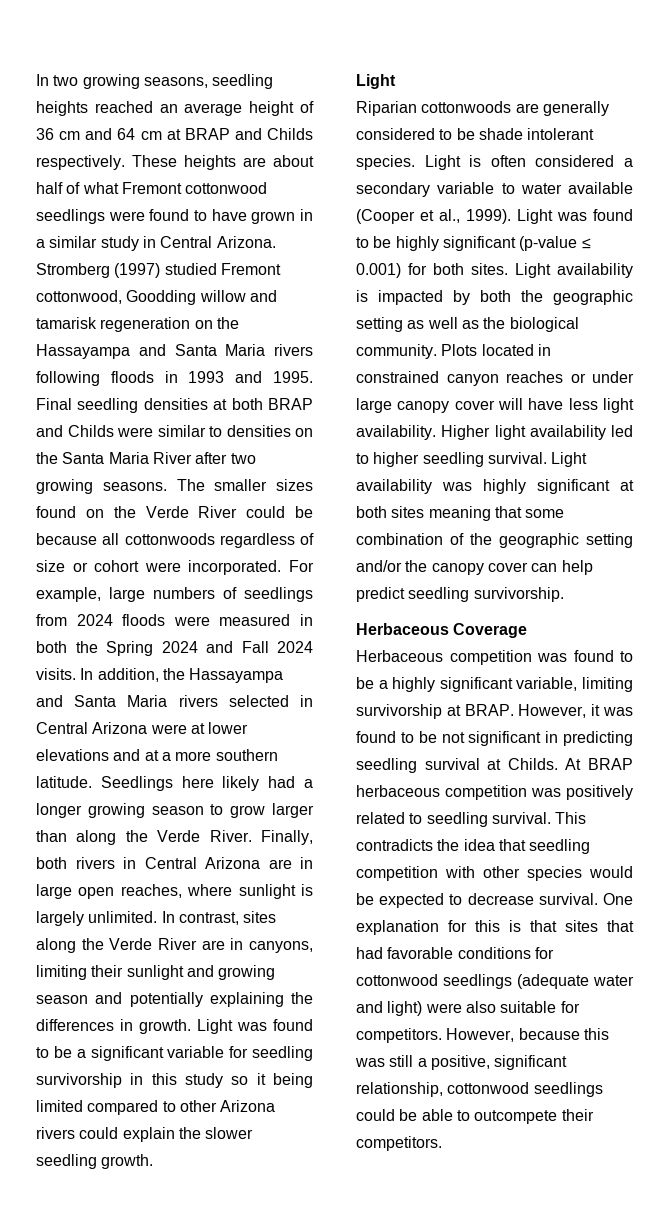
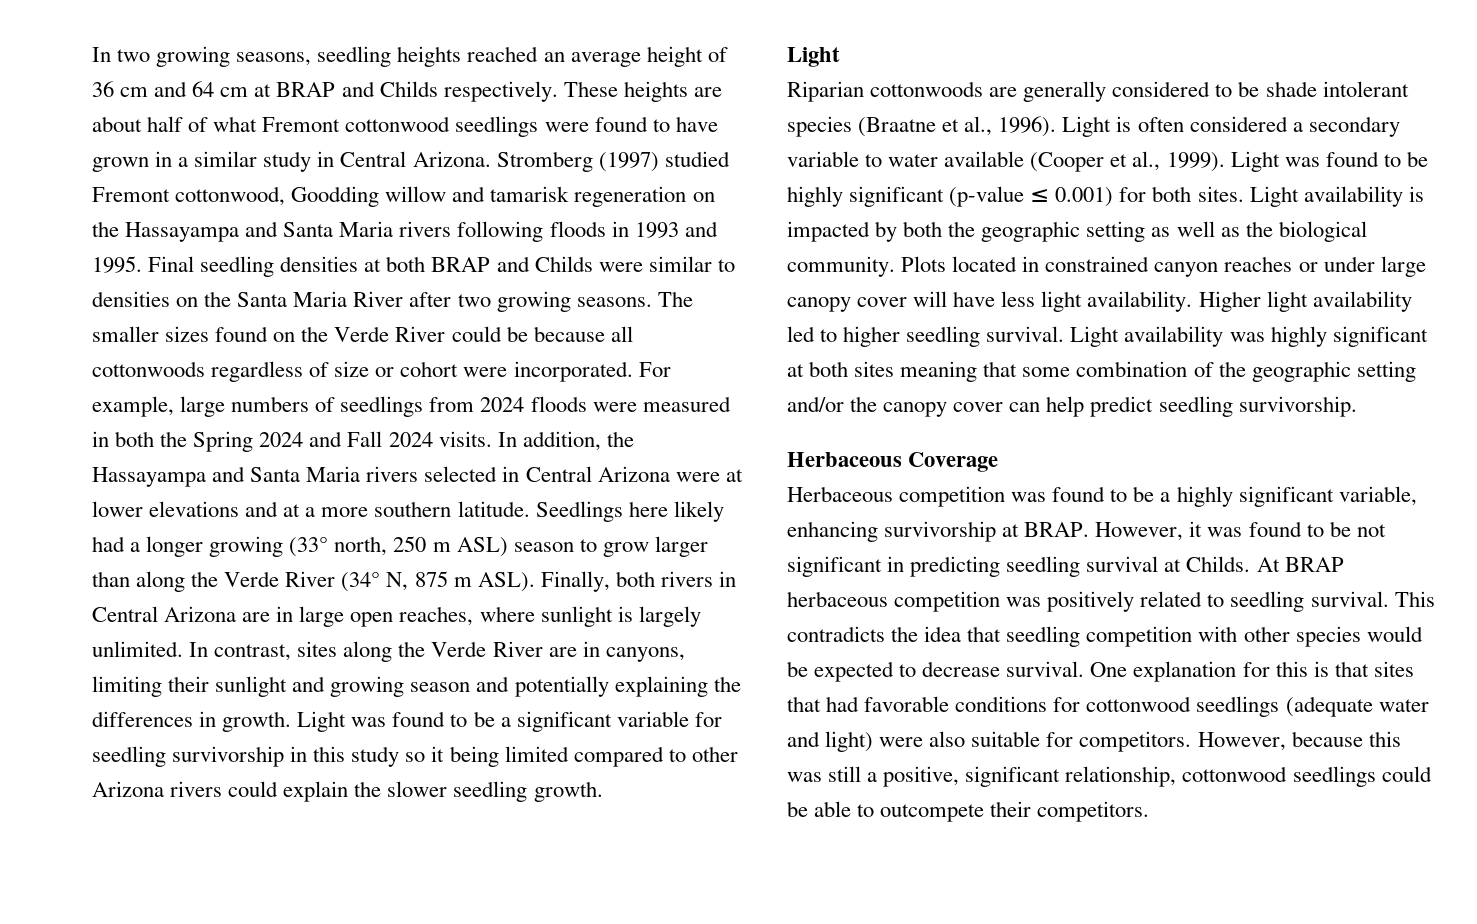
- Seedlings here likely had a longer growing season to grow larger than along the Verde River.
+ Seedlings here likely had a longer growing (33° north, 250 m ASL) season to grow larger than along the Verde River (34° N, 875 m ASL).
- Riparian cottonwoods are generally considered to be shade intolerant species.
+ Riparian cottonwoods are generally considered to be shade intolerant species (Braatne et al., 1996).
- Herbaceous competition was found to be a highly significant variable, limiting survivorship at BRAP.
+ Herbaceous competition was found to be a highly significant variable, enhancing survivorship at BRAP.

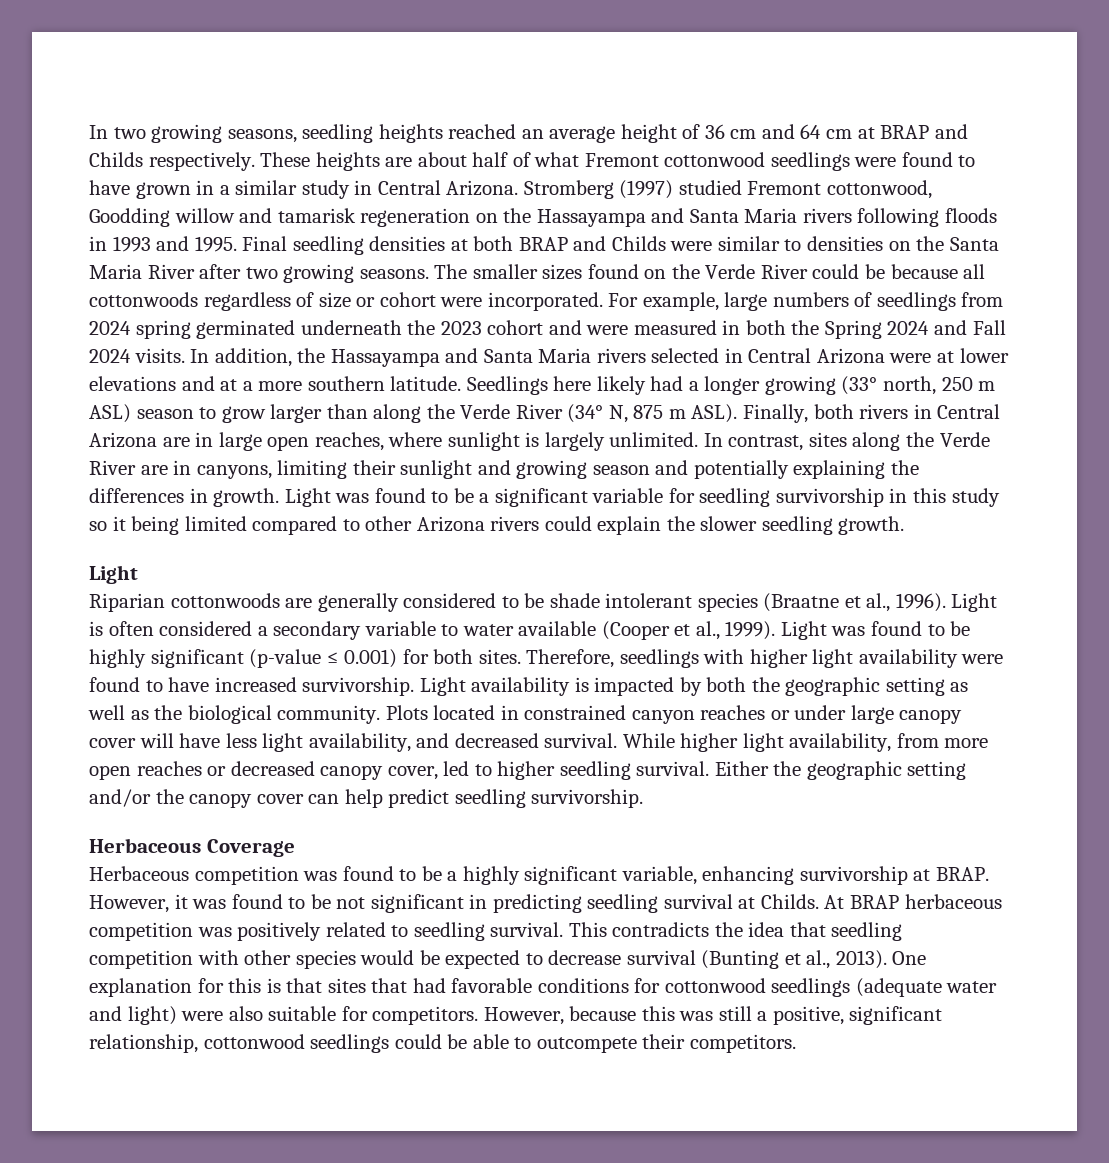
- For example, large numbers of seedlings from 2024 floods were measured in both the Spring 2024 and Fall 2024 visits.
+ For example, large numbers of seedlings from 2024 spring germinated underneath the 2023 cohort and were measured in both the Spring 2024 and Fall 2024 visits.
+ Therefore, seedlings with higher light availability were found to have increased survivorship.
- Plots located in constrained canyon reaches or under large canopy cover will have less light availability. Higher light availability led to higher seedling survival.
+ Plots located in constrained canyon reaches or under large canopy cover will have less light availability, and decreased survival. While higher light availability, from more open reaches or decreased canopy cover, led to higher seedling survival.
- Light availability was highly significant at both sites meaning that some combination of the geographic setting and/or the canopy cover can help predict seedling survivorship.
+ Either the geographic setting and/or the canopy cover can help predict seedling survivorship.
- This contradicts the idea that seedling competition with other species would be expected to decrease survival.
+ This contradicts the idea that seedling competition with other species would be expected to decrease survival (Bunting et al., 2013).

